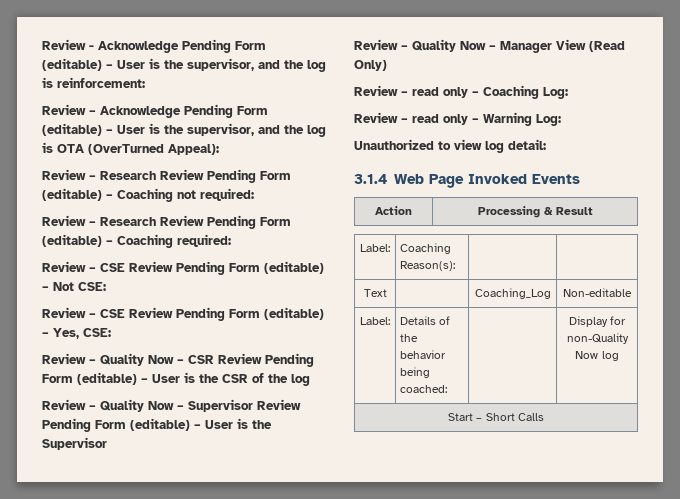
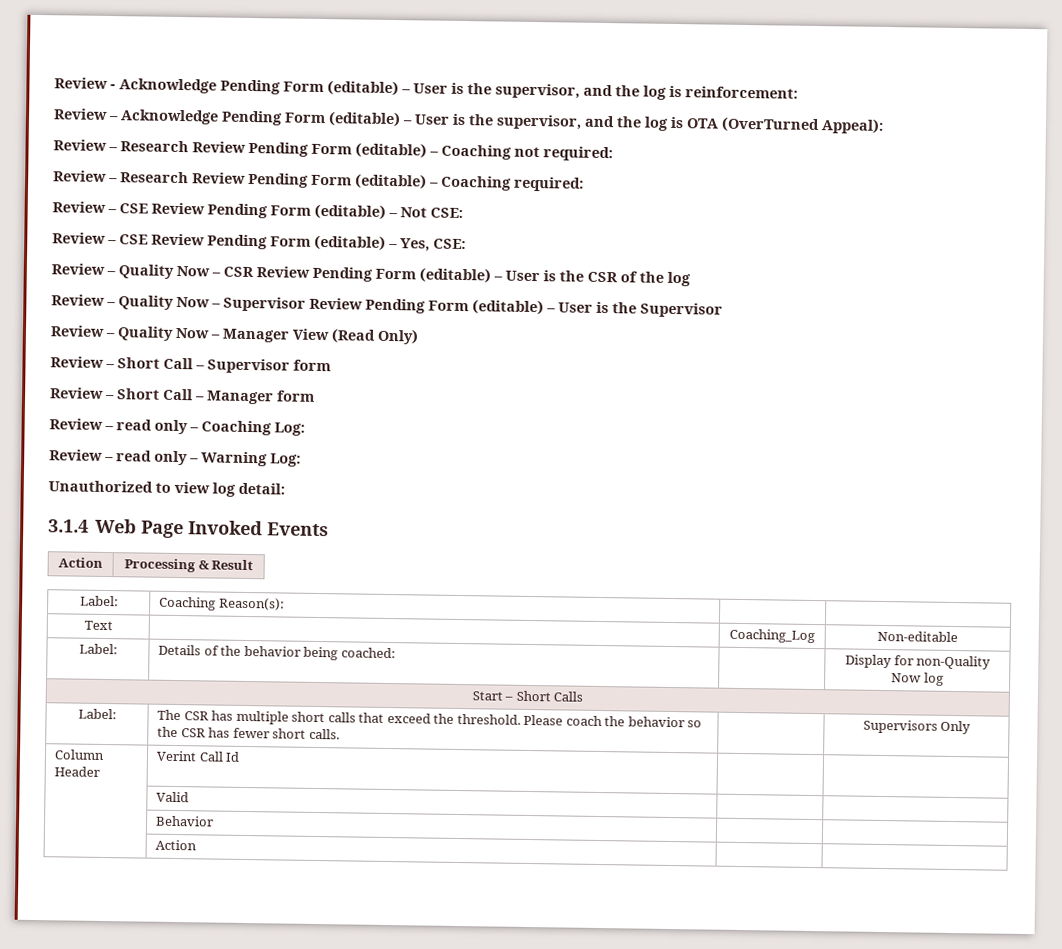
+ Review – Short Call – Supervisor form
+ Review – Short Call – Manager form
+ Label: | The CSR has multiple short calls that exceed the threshold. Please coach the behavior so the CSR has fewer short calls. | | Supervisors Only
+ Column Header | Verint Call Id | |
+ | Valid | |
+ | Behavior | |
+ | Action | |

